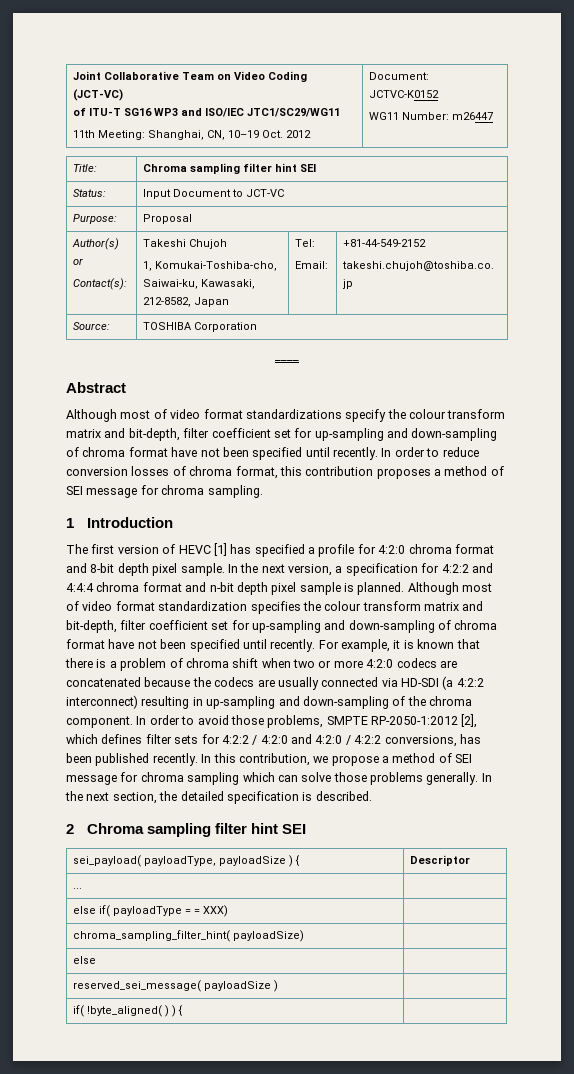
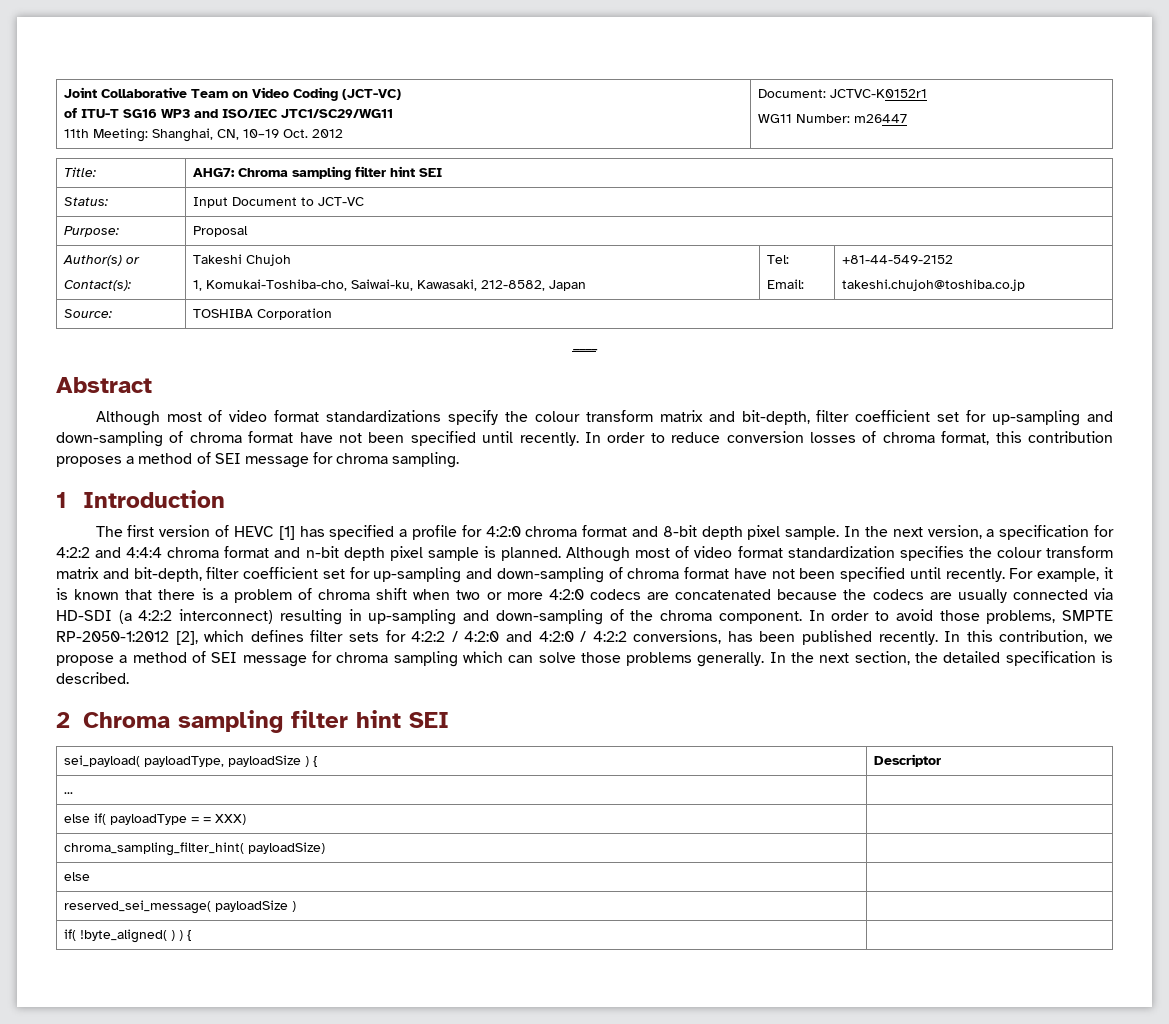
  Joint Collaborative Team on Video Coding (JCT-VC)
  of ITU-T SG16 WP3 and ISO/IEC JTC1/SC29/WG11
- 11th Meeting: Shanghai, CN, 10–19 Oct. 2012 | Document: JCTVC-K0152
+ 11th Meeting: Shanghai, CN, 10–19 Oct. 2012 | Document: JCTVC-K0152r1
- Title: | Chroma sampling filter hint SEI
+ Title: | AHG7: Chroma sampling filter hint SEI

